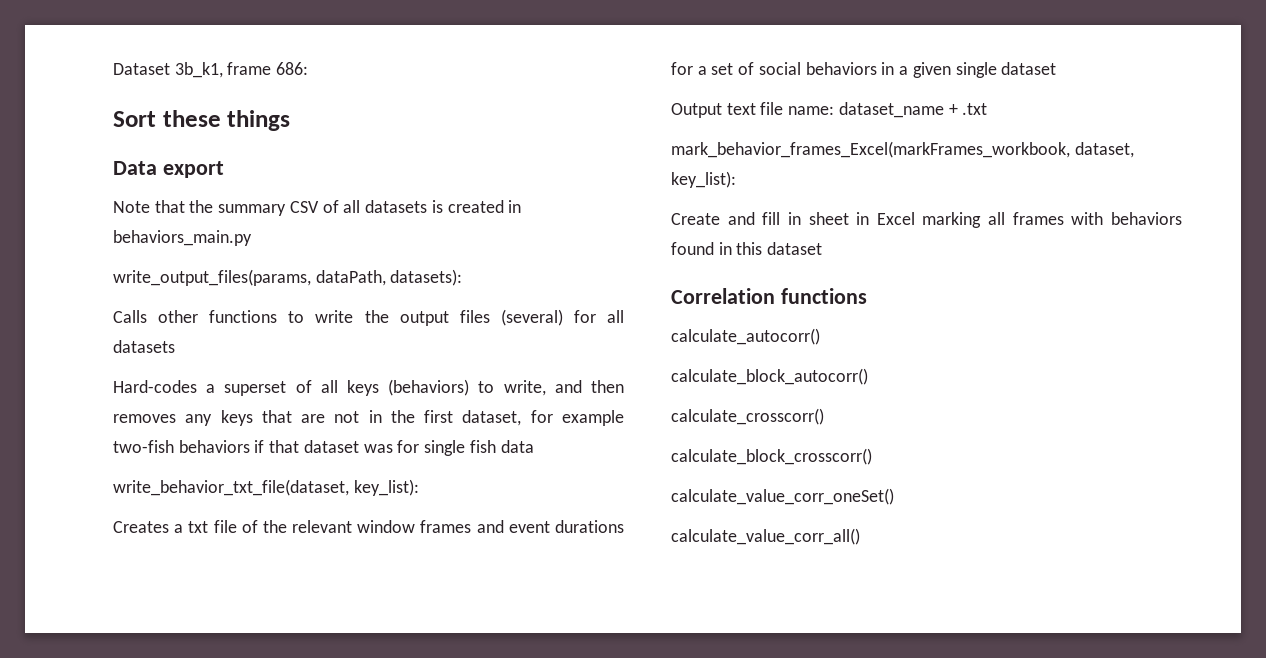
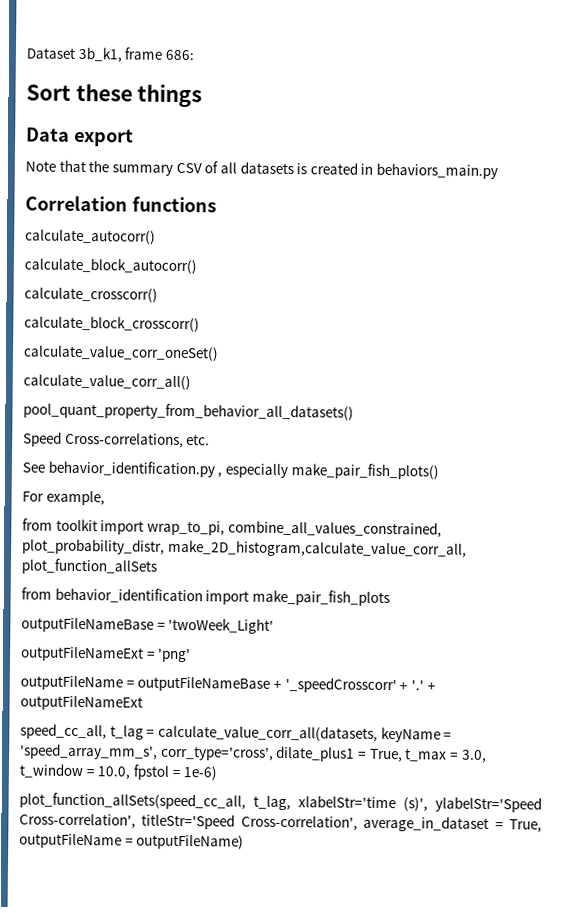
- write_output_files(params, dataPath, datasets):
- Calls other functions to write the output files (several) for all datasets
- Hard-codes a superset of all keys (behaviors) to write, and then removes any keys that are not in the first dataset, for example two-fish behaviors if that dataset was for single fish data
- write_behavior_txt_file(dataset, key_list):
- Creates a txt file of the relevant window frames and event durations for a set of social behaviors in a given single dataset
- Output text file name: dataset_name + .txt
- mark_behavior_frames_Excel(markFrames_workbook, dataset, key_list):
- Create and fill in sheet in Excel marking all frames with behaviors found in this dataset
+ pool_quant_property_from_behavior_all_datasets()
+ Speed Cross-correlations, etc.
+ See behavior_identification.py , especially make_pair_fish_plots()
+ For example,
+ from toolkit import wrap_to_pi, combine_all_values_constrained, plot_probability_distr, make_2D_histogram,calculate_value_corr_all, plot_function_allSets
+ from behavior_identification import make_pair_fish_plots
+ outputFileNameBase = 'twoWeek_Light'
+ outputFileNameExt = 'png'
+ outputFileName = outputFileNameBase + '_speedCrosscorr' + '.' + outputFileNameExt
+ speed_cc_all, t_lag = calculate_value_corr_all(datasets, keyName = 'speed_array_mm_s', corr_type='cross', dilate_plus1 = True, t_max = 3.0, t_window = 10.0, fpstol = 1e-6)
+ plot_function_allSets(speed_cc_all, t_lag, xlabelStr='time (s)', ylabelStr='Speed Cross-correlation', titleStr='Speed Cross-correlation', average_in_dataset = True, outputFileName = outputFileName)

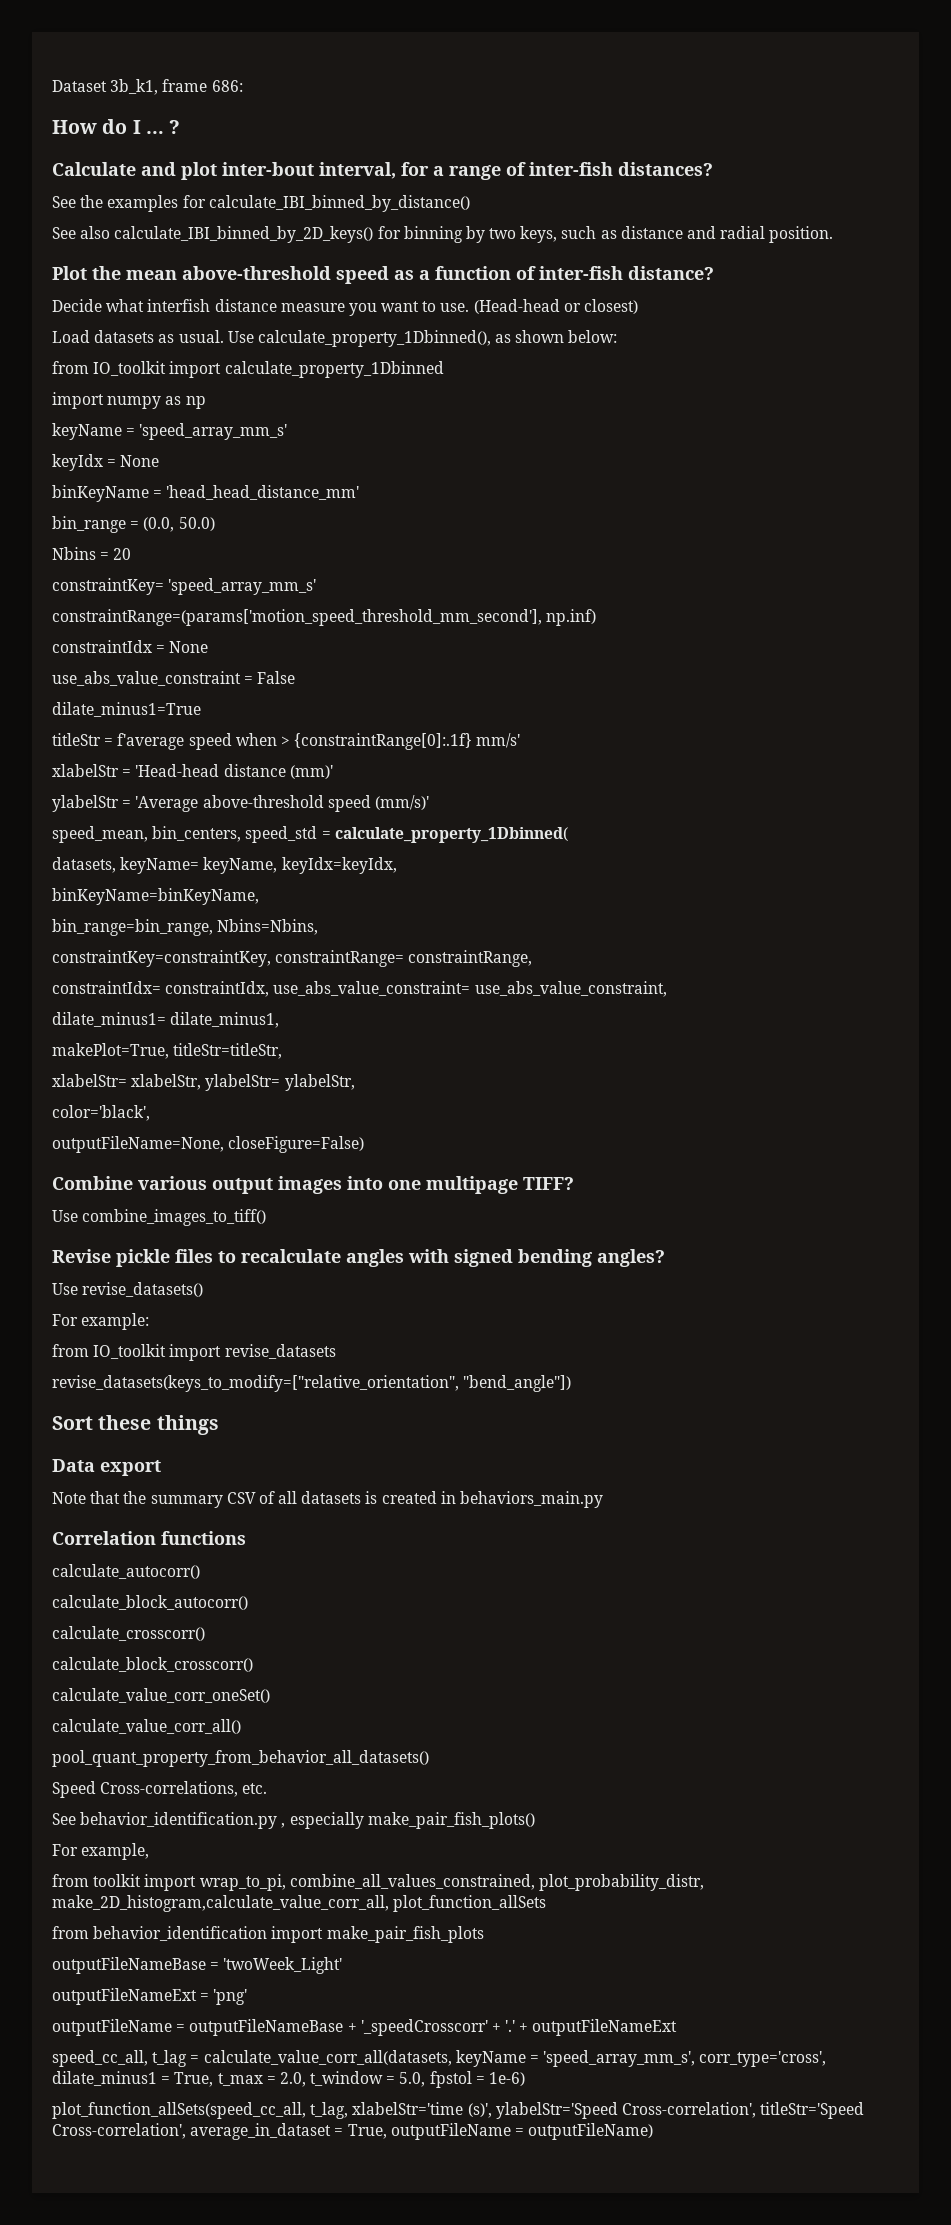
+ How do I … ?
+ Calculate and plot inter-bout interval, for a range of inter-fish distances?
+ See the examples for calculate_IBI_binned_by_distance()
+ See also calculate_IBI_binned_by_2D_keys() for binning by two keys, such as distance and radial position.
+ Plot the mean above-threshold speed as a function of inter-fish distance?
+ Decide what interfish distance measure you want to use. (Head-head or closest)
+ Load datasets as usual. Use calculate_property_1Dbinned(), as shown below:
+ from IO_toolkit import calculate_property_1Dbinned
+ import numpy as np
+ keyName = 'speed_array_mm_s'
+ keyIdx = None
+ binKeyName = 'head_head_distance_mm'
+ bin_range = (0.0, 50.0)
+ Nbins = 20
+ constraintKey= 'speed_array_mm_s'
+ constraintRange=(params['motion_speed_threshold_mm_second'], np.inf)
+ constraintIdx = None
+ use_abs_value_constraint = False
+ dilate_minus1=True
+ titleStr = f'average speed when > {constraintRange[0]:.1f} mm/s'
+ xlabelStr = 'Head-head distance (mm)'
+ ylabelStr = 'Average above-threshold speed (mm/s)'
+ speed_mean, bin_centers, speed_std = calculate_property_1Dbinned(
+ datasets, keyName= keyName, keyIdx=keyIdx,
+ binKeyName=binKeyName,
+ bin_range=bin_range, Nbins=Nbins,
+ constraintKey=constraintKey, constraintRange= constraintRange,
+ constraintIdx= constraintIdx, use_abs_value_constraint= use_abs_value_constraint,
+ dilate_minus1= dilate_minus1,
+ makePlot=True, titleStr=titleStr,
+ xlabelStr= xlabelStr, ylabelStr= ylabelStr,
+ color='black',
+ outputFileName=None, closeFigure=False)
+ Combine various output images into one multipage TIFF?
+ Use combine_images_to_tiff()
+ Revise pickle files to recalculate angles with signed bending angles?
+ Use revise_datasets()
+ For example:
+ from IO_toolkit import revise_datasets
+ revise_datasets(keys_to_modify=["relative_orientation", "bend_angle"])
- speed_cc_all, t_lag = calculate_value_corr_all(datasets, keyName = 'speed_array_mm_s', corr_type='cross', dilate_plus1 = True, t_max = 3.0, t_window = 10.0, fpstol = 1e-6)
+ speed_cc_all, t_lag = calculate_value_corr_all(datasets, keyName = 'speed_array_mm_s', corr_type='cross', dilate_minus1 = True, t_max = 2.0, t_window = 5.0, fpstol = 1e-6)

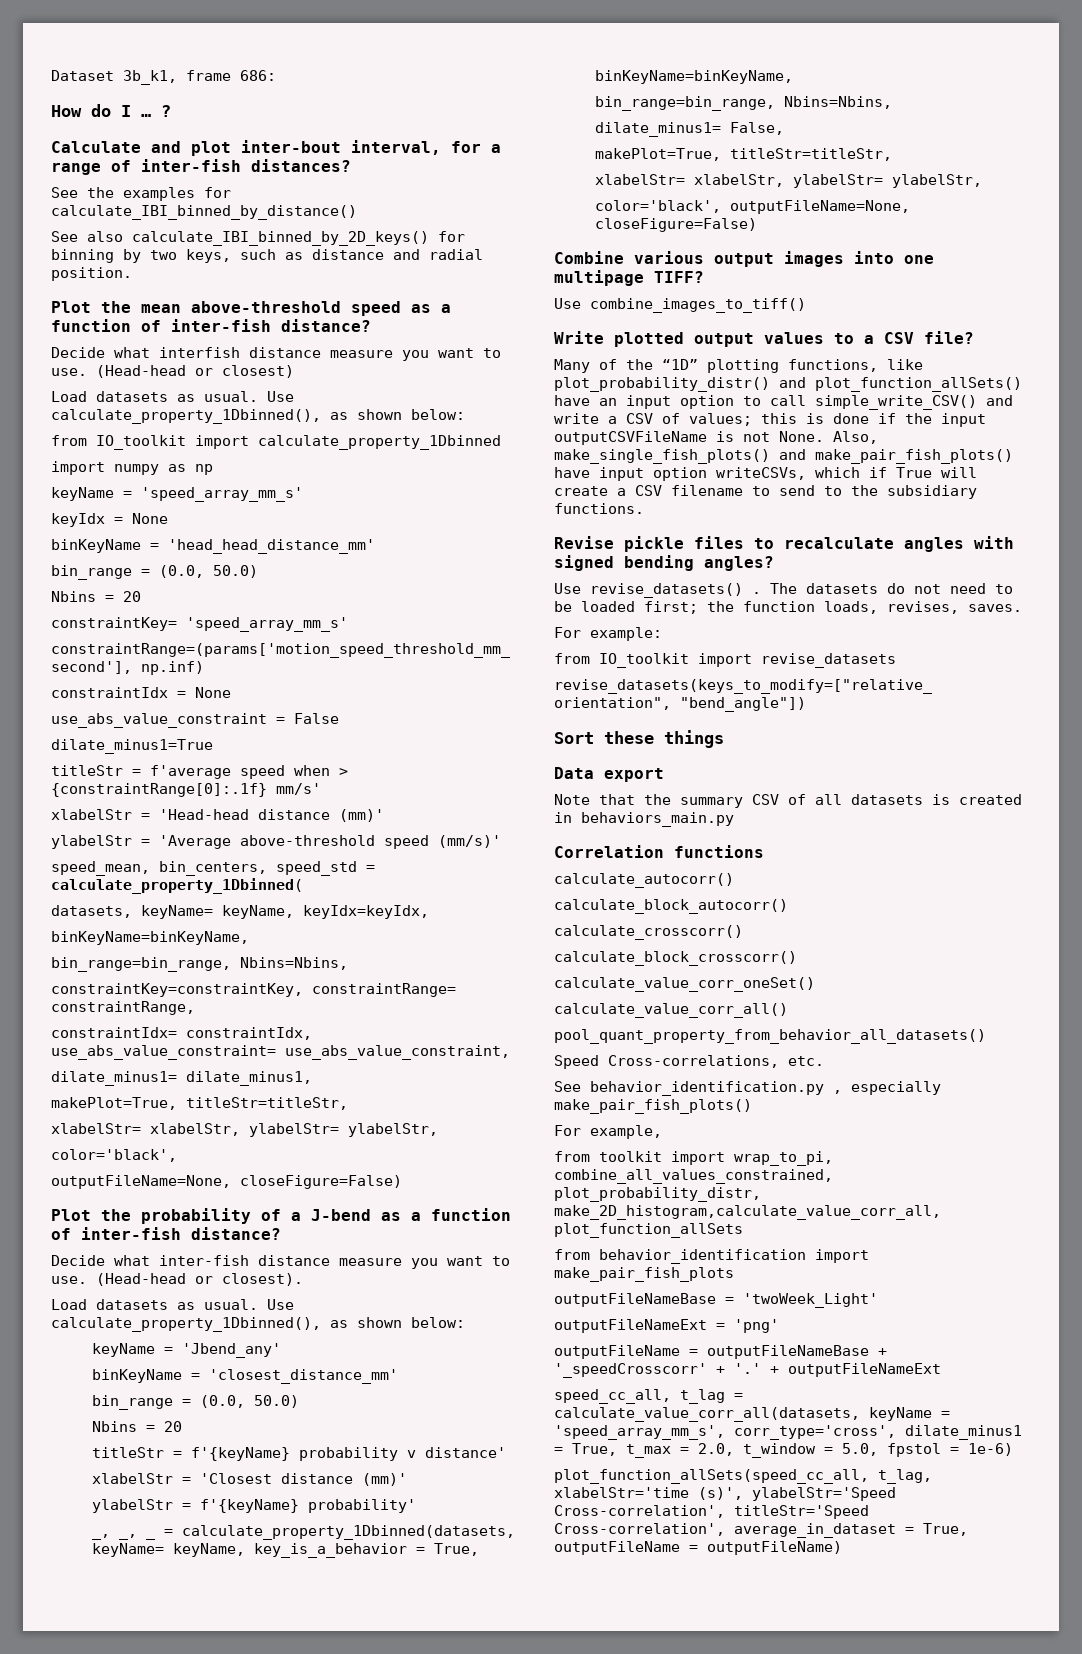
+ Plot the probability of a J-bend as a function of inter-fish distance?
+ Decide what inter-fish distance measure you want to use. (Head-head or closest).
+ Load datasets as usual. Use calculate_property_1Dbinned(), as shown below:
+ keyName = 'Jbend_any'
+ binKeyName = 'closest_distance_mm'
+ bin_range = (0.0, 50.0)
+ Nbins = 20
+ titleStr = f'{keyName} probability v distance'
+ xlabelStr = 'Closest distance (mm)'
+ ylabelStr = f'{keyName} probability'
+ _, _, _ = calculate_property_1Dbinned(datasets, keyName= keyName, key_is_a_behavior = True, binKeyName=binKeyName,
+ bin_range=bin_range, Nbins=Nbins,
+ dilate_minus1= False,
+ makePlot=True, titleStr=titleStr,
+ xlabelStr= xlabelStr, ylabelStr= ylabelStr,
+ color='black', outputFileName=None, closeFigure=False)
+ Write plotted output values to a CSV file?
+ Many of the “1D” plotting functions, like plot_probability_distr() and plot_function_allSets() have an input option to call simple_write_CSV() and write a CSV of values; this is done if the input outputCSVFileName is not None. Also, make_single_fish_plots() and make_pair_fish_plots() have input option writeCSVs, which if True will create a CSV filename to send to the subsidiary functions.
- Use revise_datasets()
+ Use revise_datasets() . The datasets do not need to be loaded first; the function loads, revises, saves.

